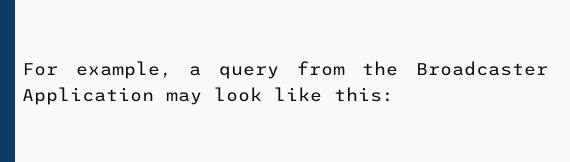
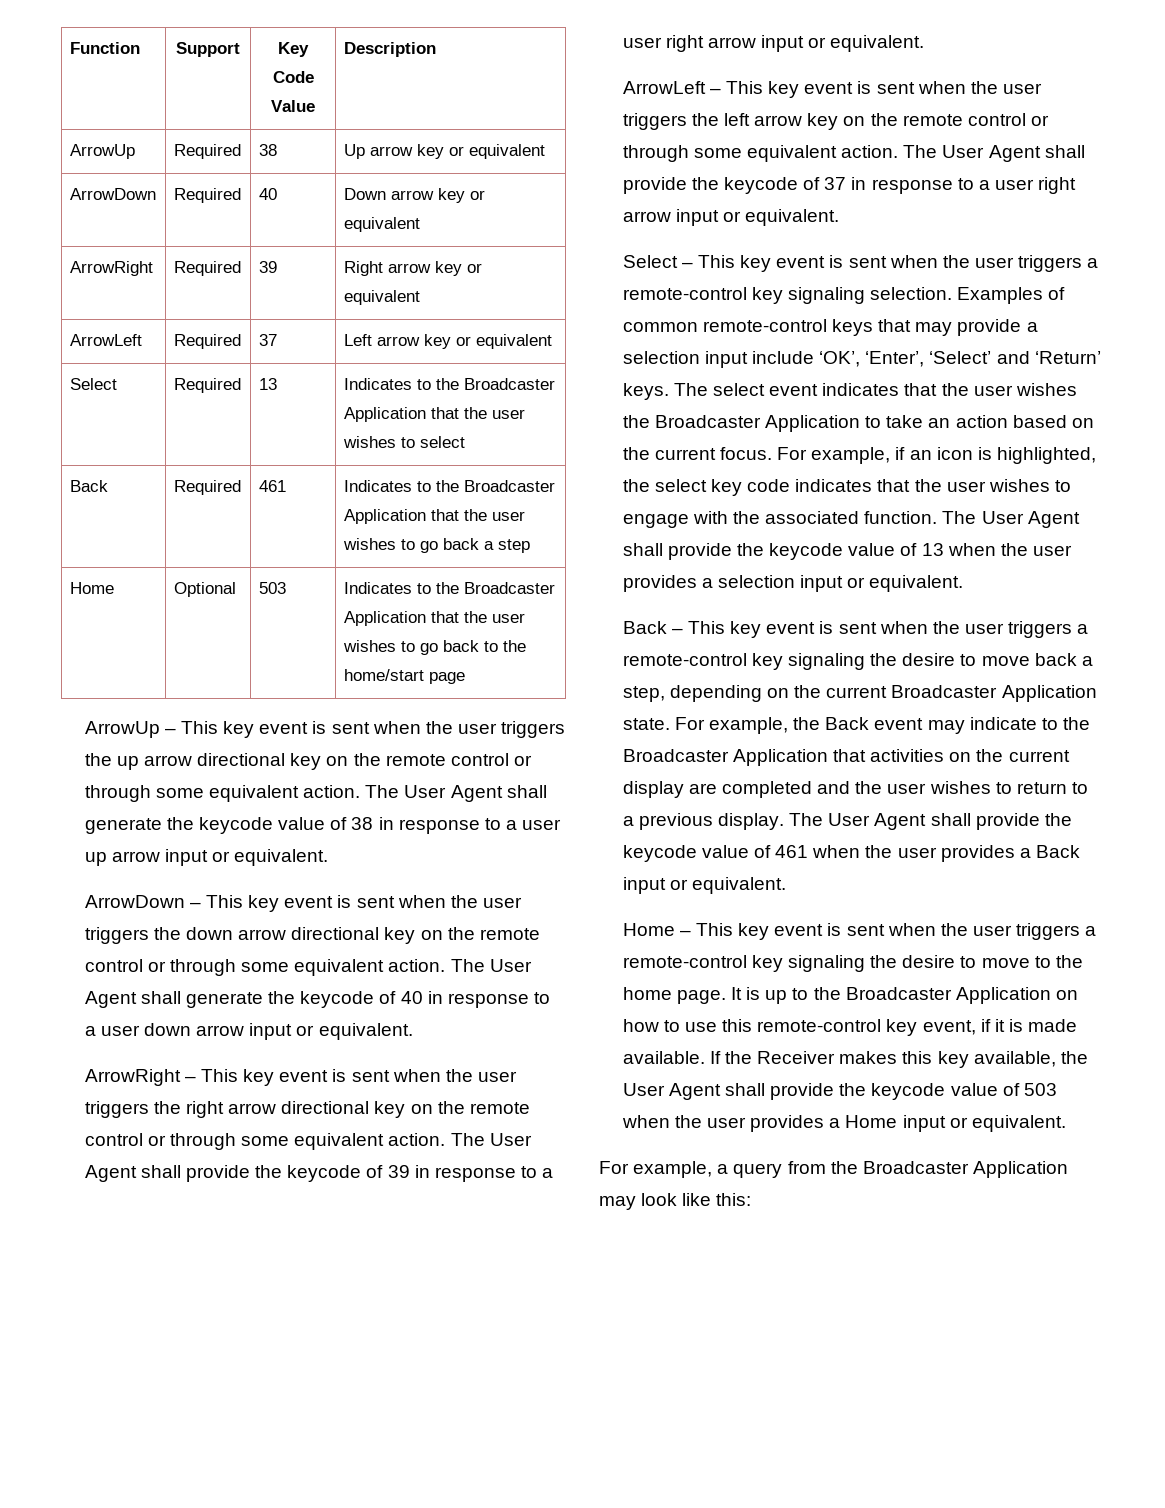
+ Function | Support | Key Code Value | Description
+ ArrowUp | Required | 38 | Up arrow key or equivalent
+ ArrowDown | Required | 40 | Down arrow key or equivalent
+ ArrowRight | Required | 39 | Right arrow key or equivalent
+ ArrowLeft | Required | 37 | Left arrow key or equivalent
+ Select | Required | 13 | Indicates to the Broadcaster Application that the user wishes to select
+ Back | Required | 461 | Indicates to the Broadcaster Application that the user wishes to go back a step
+ Home | Optional | 503 | Indicates to the Broadcaster Application that the user wishes to go back to the home/start page
+ ArrowUp – This key event is sent when the user triggers the up arrow directional key on the remote control or through some equivalent action. The User Agent shall generate the keycode value of 38 in response to a user up arrow input or equivalent.
+ ArrowDown – This key event is sent when the user triggers the down arrow directional key on the remote control or through some equivalent action. The User Agent shall generate the keycode of 40 in response to a user down arrow input or equivalent.
+ ArrowRight – This key event is sent when the user triggers the right arrow directional key on the remote control or through some equivalent action. The User Agent shall provide the keycode of 39 in response to a user right arrow input or equivalent.
+ ArrowLeft – This key event is sent when the user triggers the left arrow key on the remote control or through some equivalent action. The User Agent shall provide the keycode of 37 in response to a user right arrow input or equivalent.
+ Select – This key event is sent when the user triggers a remote-control key signaling selection. Examples of common remote-control keys that may provide a selection input include ‘OK’, ‘Enter’, ‘Select’ and ‘Return’ keys. The select event indicates that the user wishes the Broadcaster Application to take an action based on the current focus. For example, if an icon is highlighted, the select key code indicates that the user wishes to engage with the associated function. The User Agent shall provide the keycode value of 13 when the user provides a selection input or equivalent.
+ Back – This key event is sent when the user triggers a remote-control key signaling the desire to move back a step, depending on the current Broadcaster Application state. For example, the Back event may indicate to the Broadcaster Application that activities on the current display are completed and the user wishes to return to a previous display. The User Agent shall provide the keycode value of 461 when the user provides a Back input or equivalent.
+ Home – This key event is sent when the user triggers a remote-control key signaling the desire to move to the home page. It is up to the Broadcaster Application on how to use this remote-control key event, if it is made available. If the Receiver makes this key available, the User Agent shall provide the keycode value of 503 when the user provides a Home input or equivalent.

